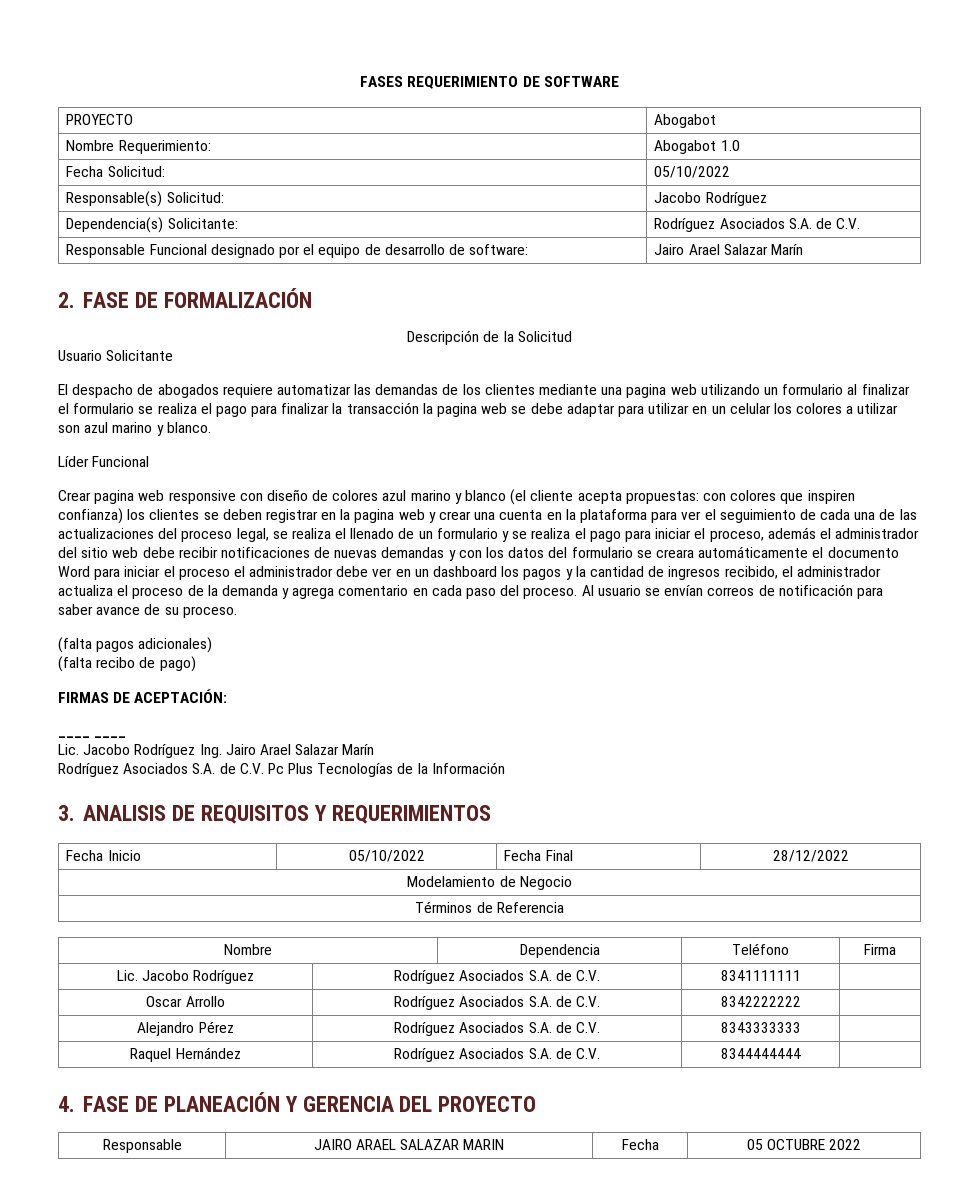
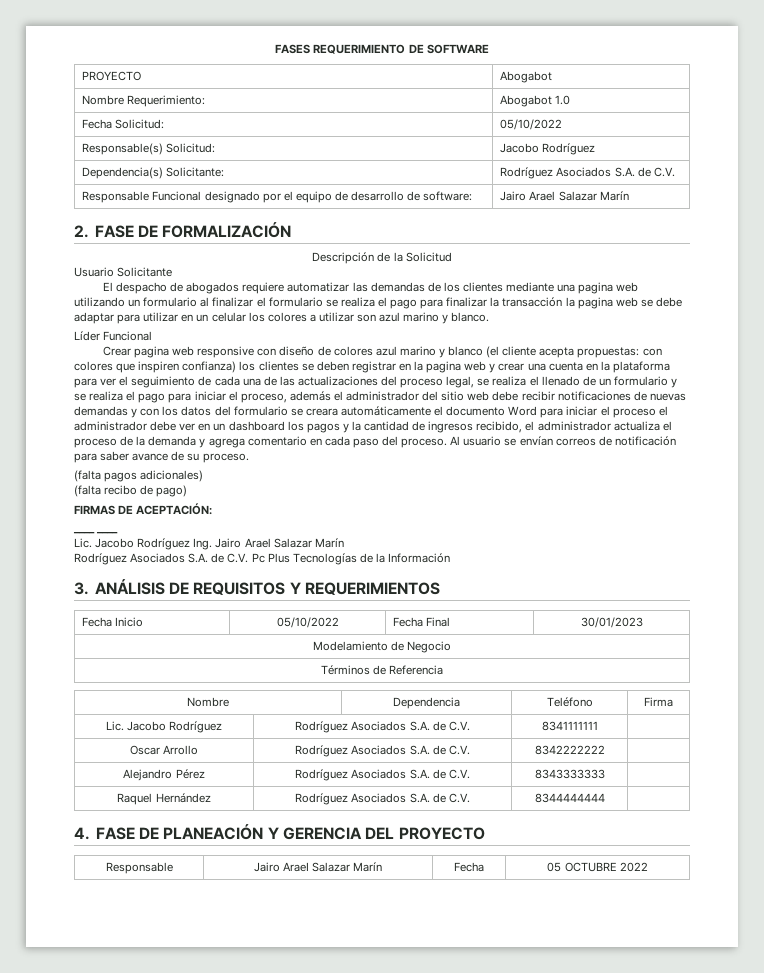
- 3. ANALISIS DE REQUISITOS Y REQUERIMIENTOS
+ 3. ANÁLISIS DE REQUISITOS Y REQUERIMIENTOS
- Fecha Inicio | 05/10/2022 | Fecha Final | 28/12/2022
+ Fecha Inicio | 05/10/2022 | Fecha Final | 30/01/2023
- Responsable | JAIRO ARAEL SALAZAR MARIN | Fecha | 05 OCTUBRE 2022
+ Responsable | Jairo AraeI Salazar Marín | Fecha | 05 OCTUBRE 2022

